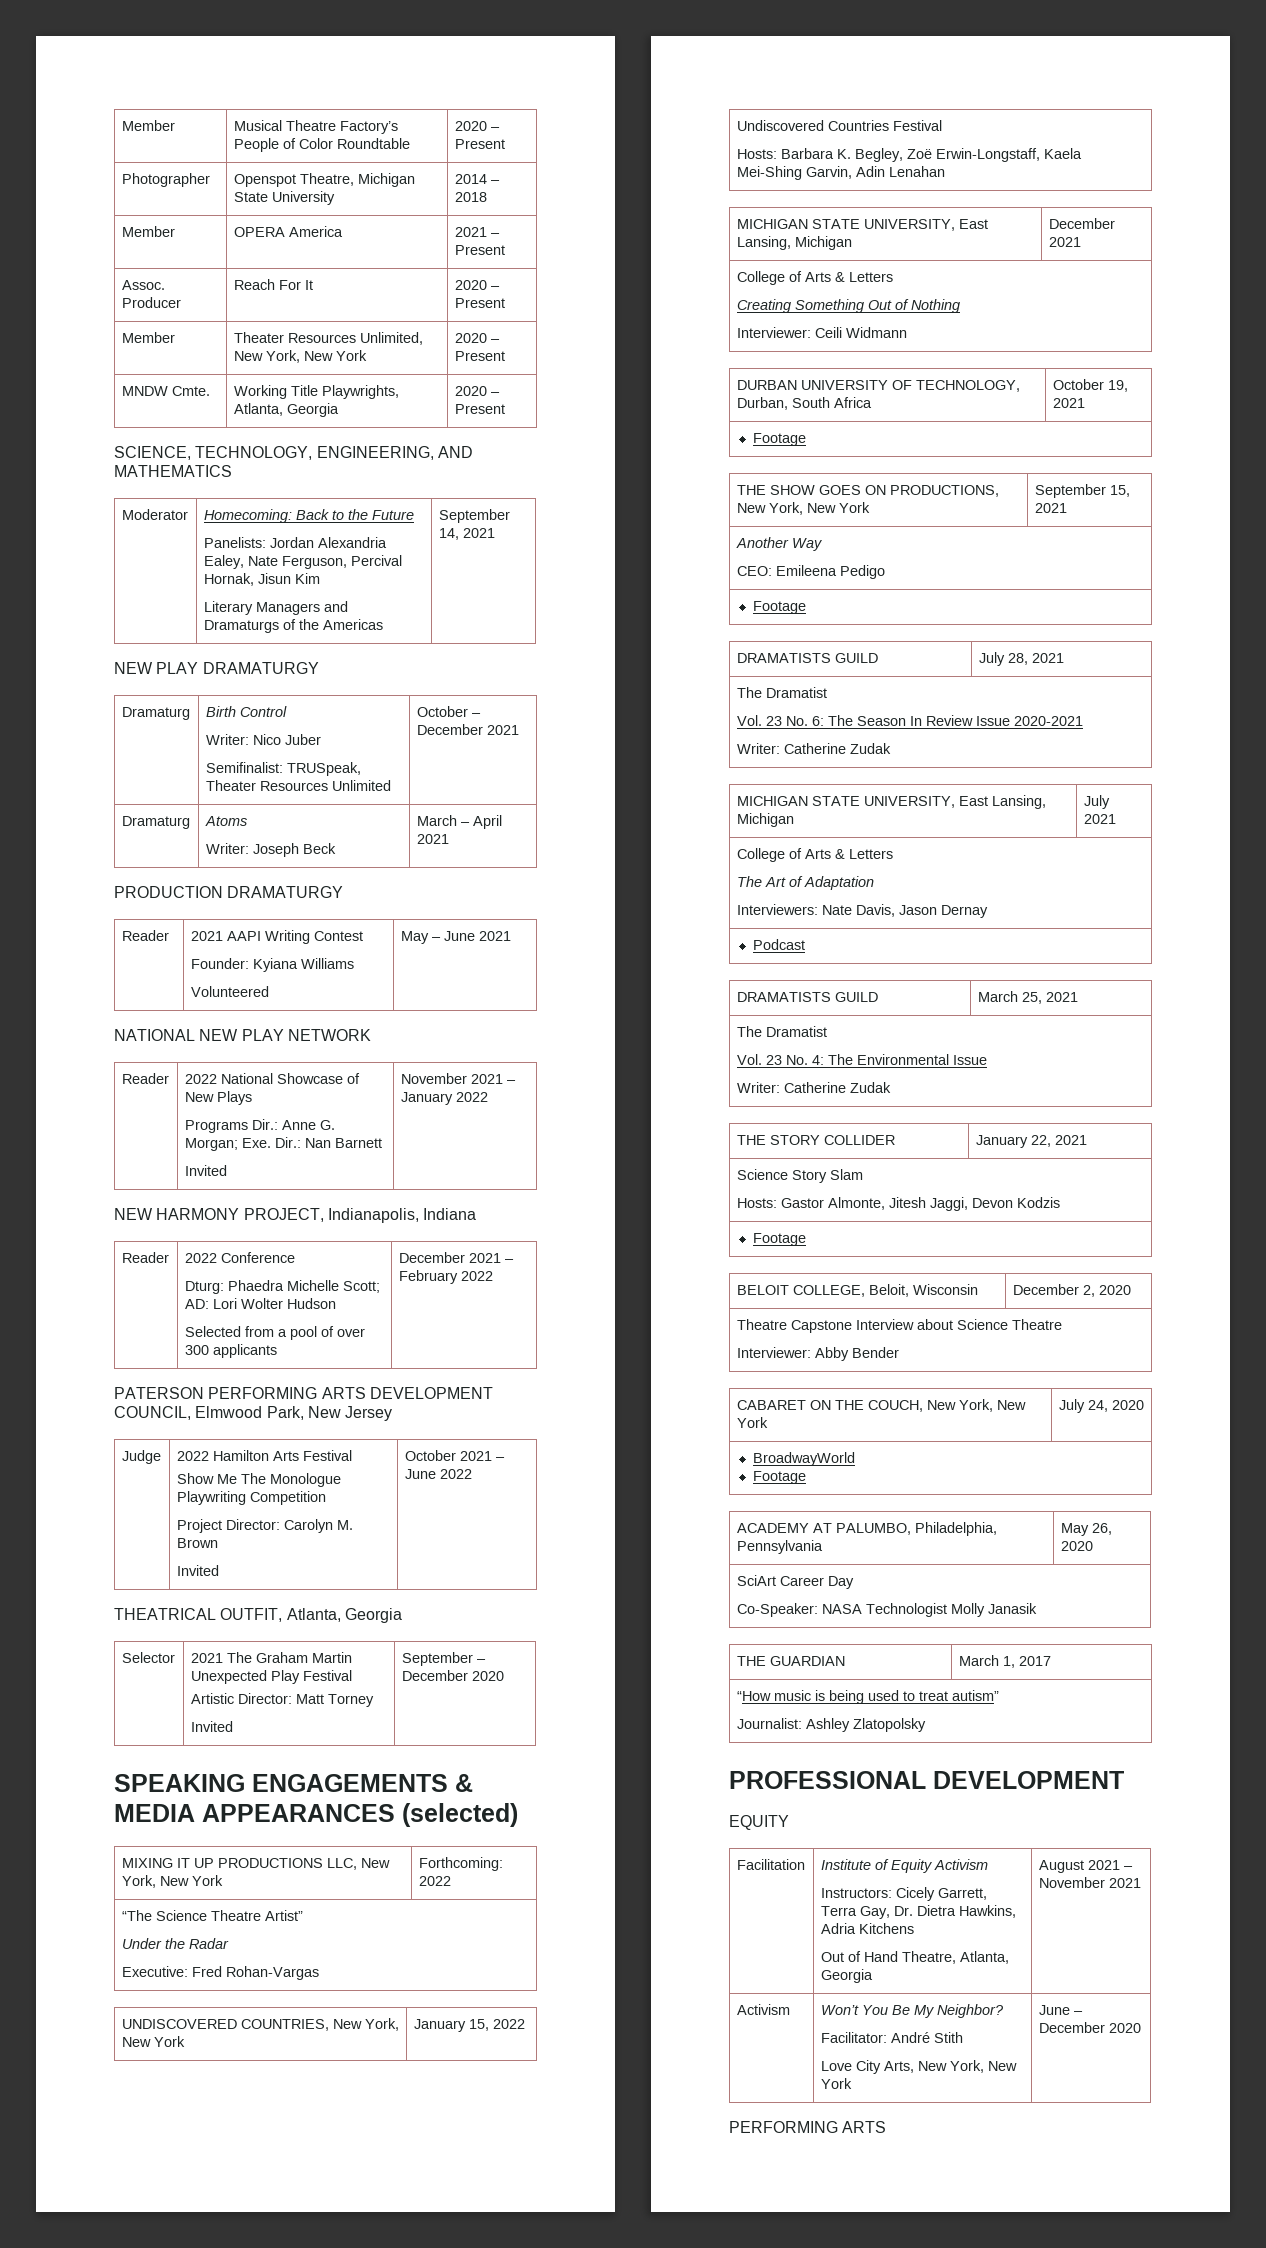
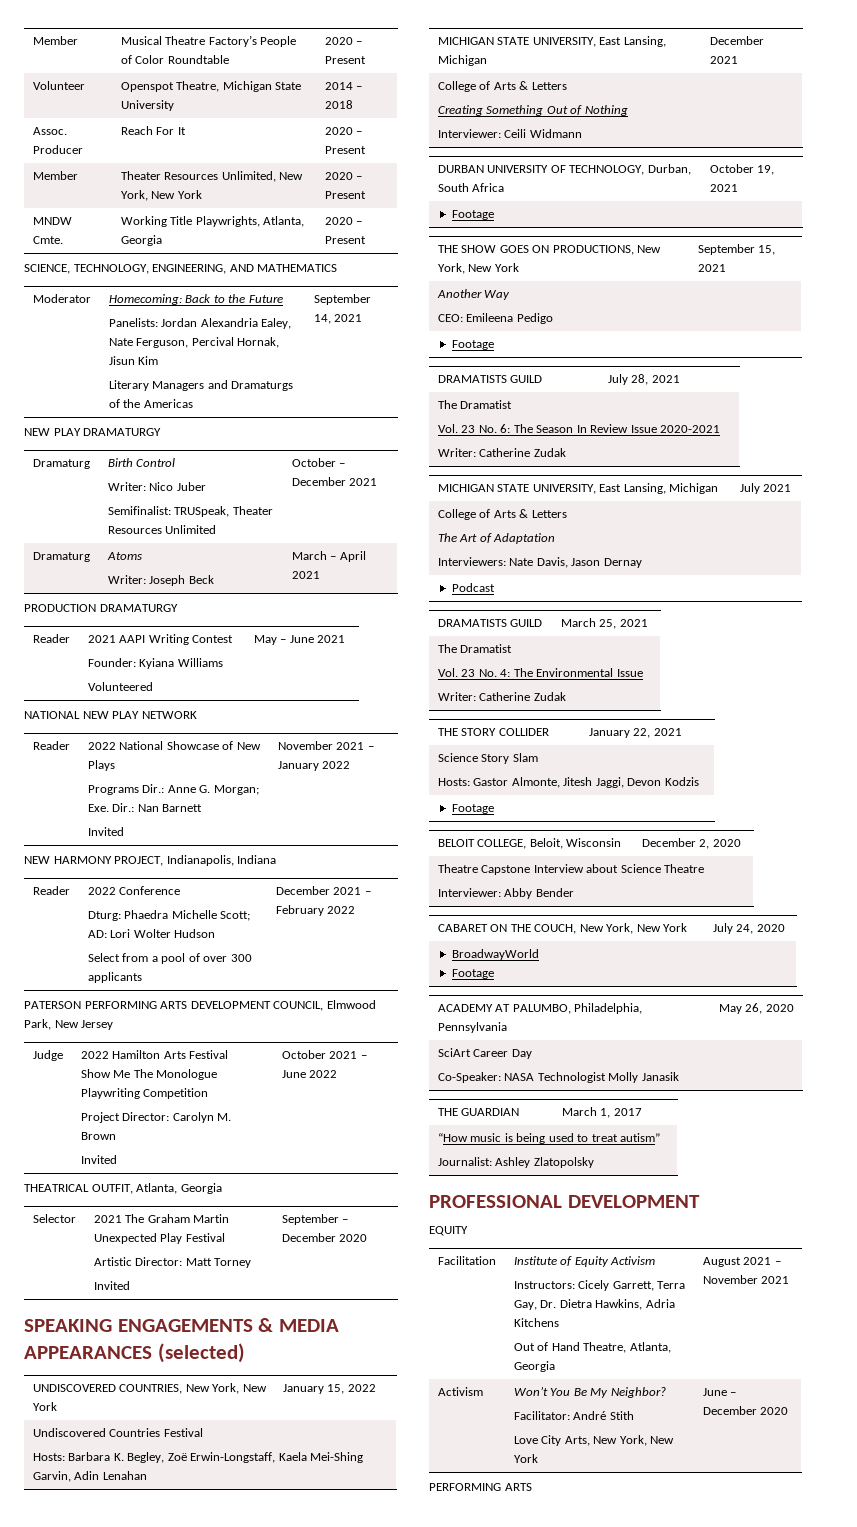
- Photographer | Openspot Theatre, Michigan State University | 2014 – 2018
+ Volunteer | Openspot Theatre, Michigan State University | 2014 – 2018
- Member | OPERA America | 2021 – Present
  Reader | 2022 Conference
  Dturg: Phaedra Michelle Scott; AD: Lori Wolter Hudson
- Selected from a pool of over 300 applicants | December 2021 – February 2022
+ Select from a pool of over 300 applicants | December 2021 – February 2022
- MIXING IT UP PRODUCTIONS LLC, New York, New York | Forthcoming: 2022
- “The Science Theatre Artist”
- Under the Radar
- Executive: Fred Rohan-Vargas

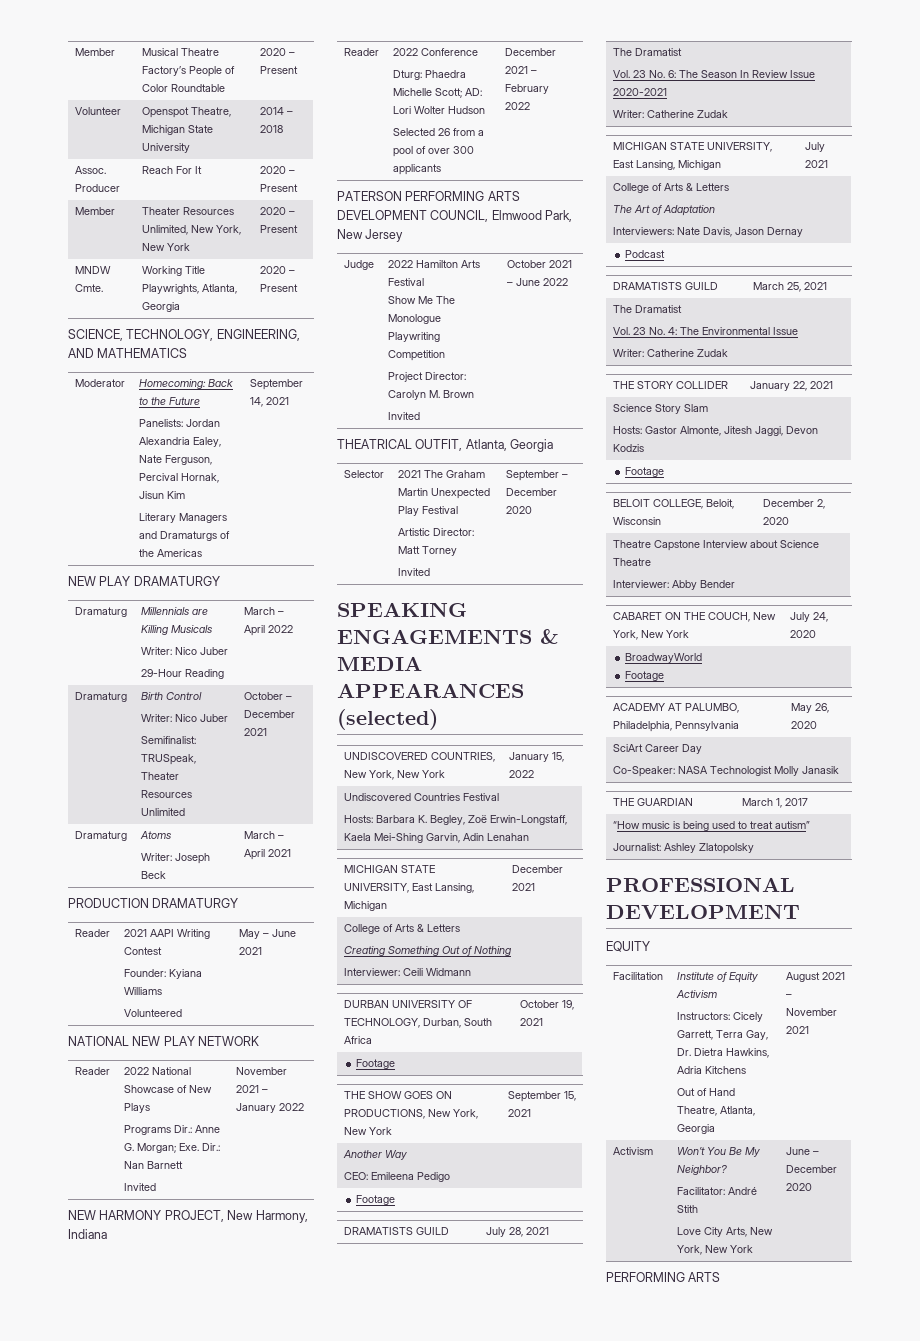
+ Dramaturg | Millennials are Killing Musicals
+ Writer: Nico Juber
+ 29-Hour Reading | March – April 2022
- NEW HARMONY PROJECT, Indianapolis, Indiana
+ NEW HARMONY PROJECT, New Harmony, Indiana
  Reader | 2022 Conference
  Dturg: Phaedra Michelle Scott; AD: Lori Wolter Hudson
- Select from a pool of over 300 applicants | December 2021 – February 2022
+ Selected 26 from a pool of over 300 applicants | December 2021 – February 2022

